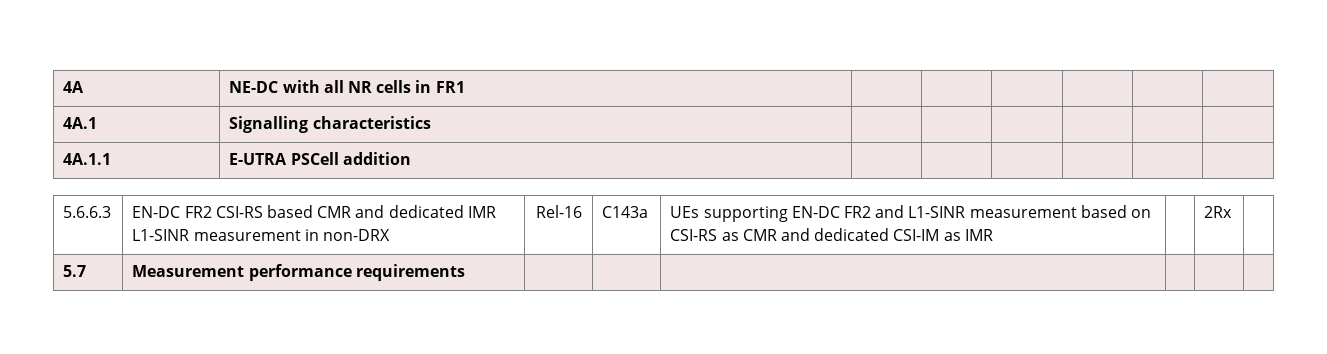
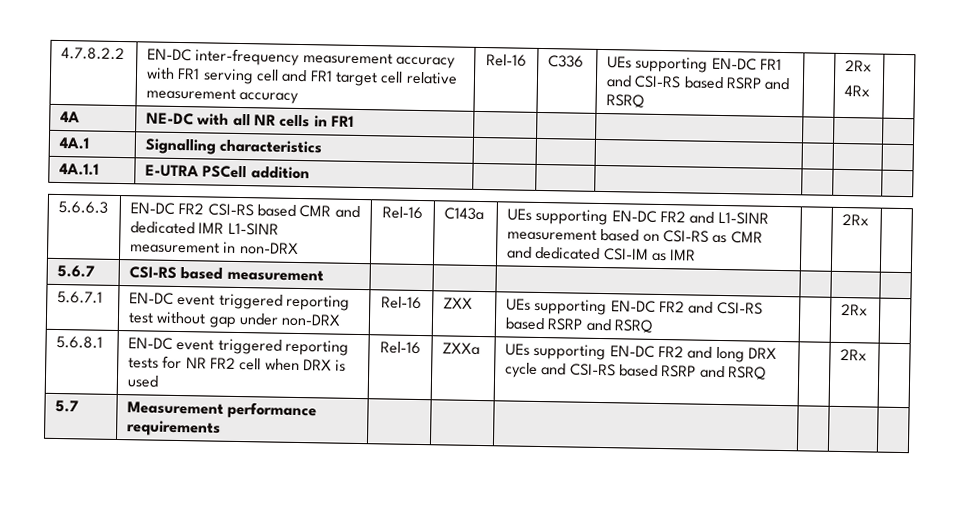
+ 4.7.8.2.2 | EN-DC inter-frequency measurement accuracy with FR1 serving cell and FR1 target cell relative measurement accuracy | Rel-16 | C336 | UEs supporting EN-DC FR1 and CSI-RS based RSRP and RSRQ | | 2Rx
+ 4Rx |
+ 5.6.7 | CSI-RS based measurement | | | | | |
+ 5.6.7.1 | EN-DC event triggered reporting test without gap under non-DRX | Rel-16 | ZXX | UEs supporting EN-DC FR2 and CSI-RS based RSRP and RSRQ | | 2Rx |
+ 5.6.8.1 | EN-DC event triggered reporting tests for NR FR2 cell when DRX is used | Rel-16 | ZXXa | UEs supporting EN-DC FR2 and long DRX cycle and CSI-RS based RSRP and RSRQ | | 2Rx |

